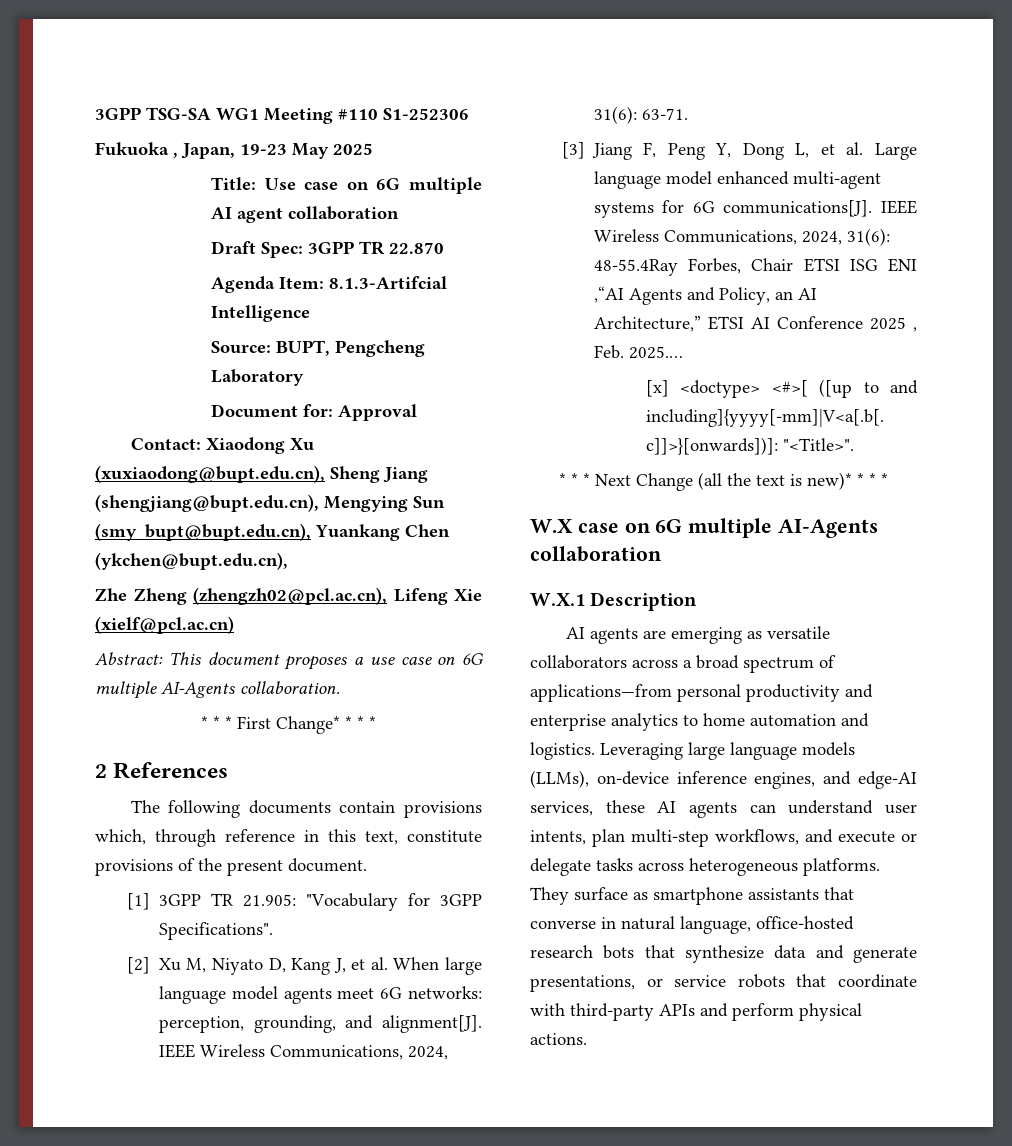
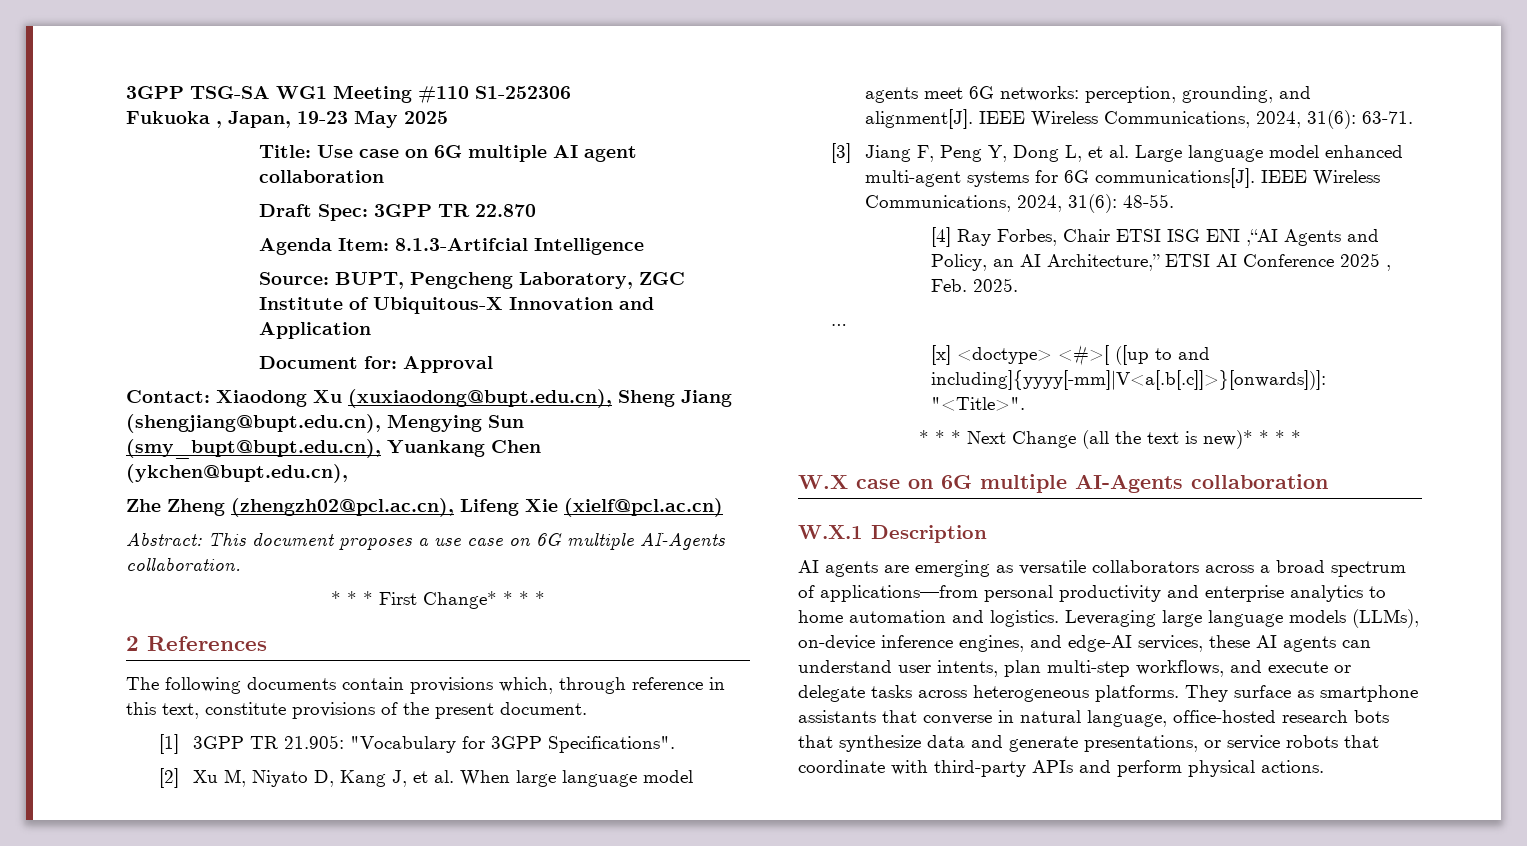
- Source: BUPT, Pengcheng Laboratory
+ Source: BUPT, Pengcheng Laboratory, ZGC Institute of Ubiquitous-X Innovation and Application
- IEEE Wireless Communications, 2024, 31(6): 48-55.4Ray Forbes, Chair ETSI ISG ENI ,“AI Agents and Policy, an AI Architecture,” ETSI AI Conference 2025 , Feb. 2025.…
+ IEEE Wireless Communications, 2024, 31(6): 48-55.
+ [4] Ray Forbes, Chair ETSI ISG ENI ,“AI Agents and Policy, an AI Architecture,” ETSI AI Conference 2025 , Feb. 2025.
+ …

